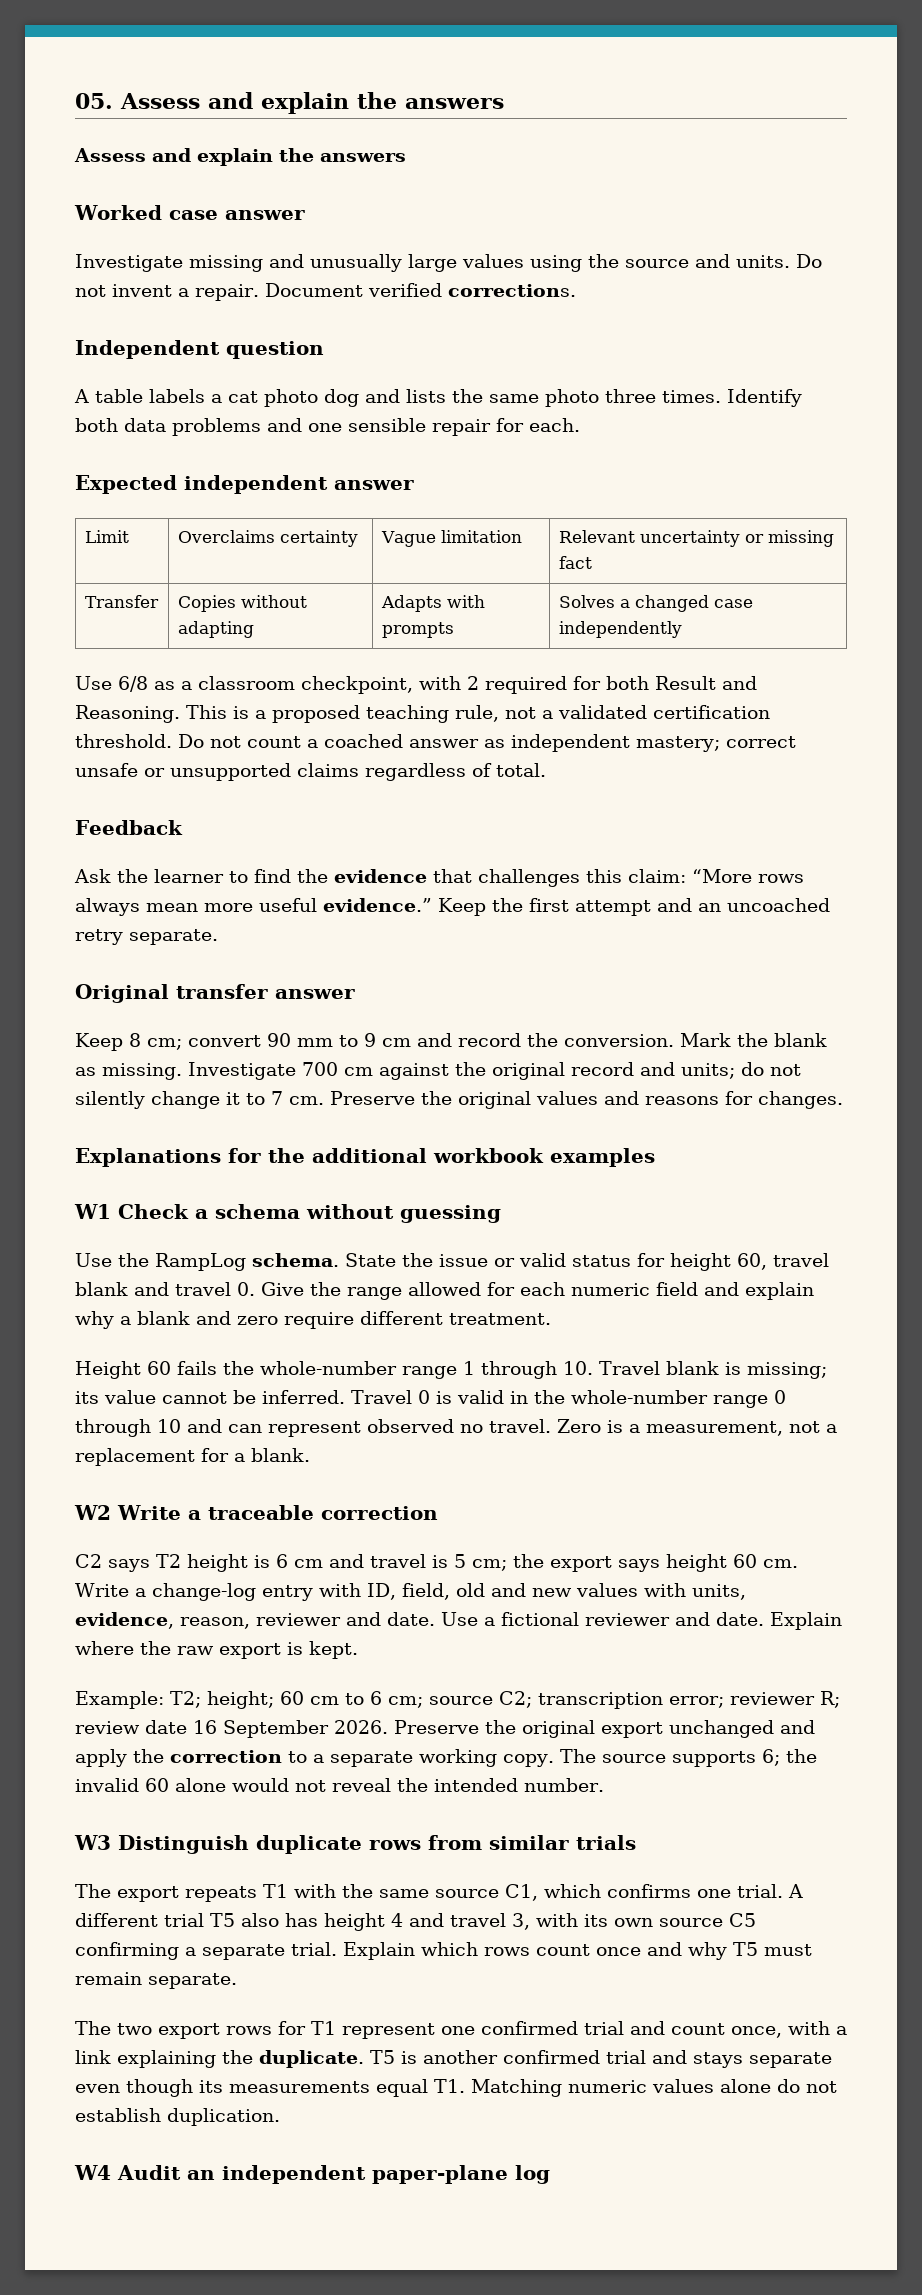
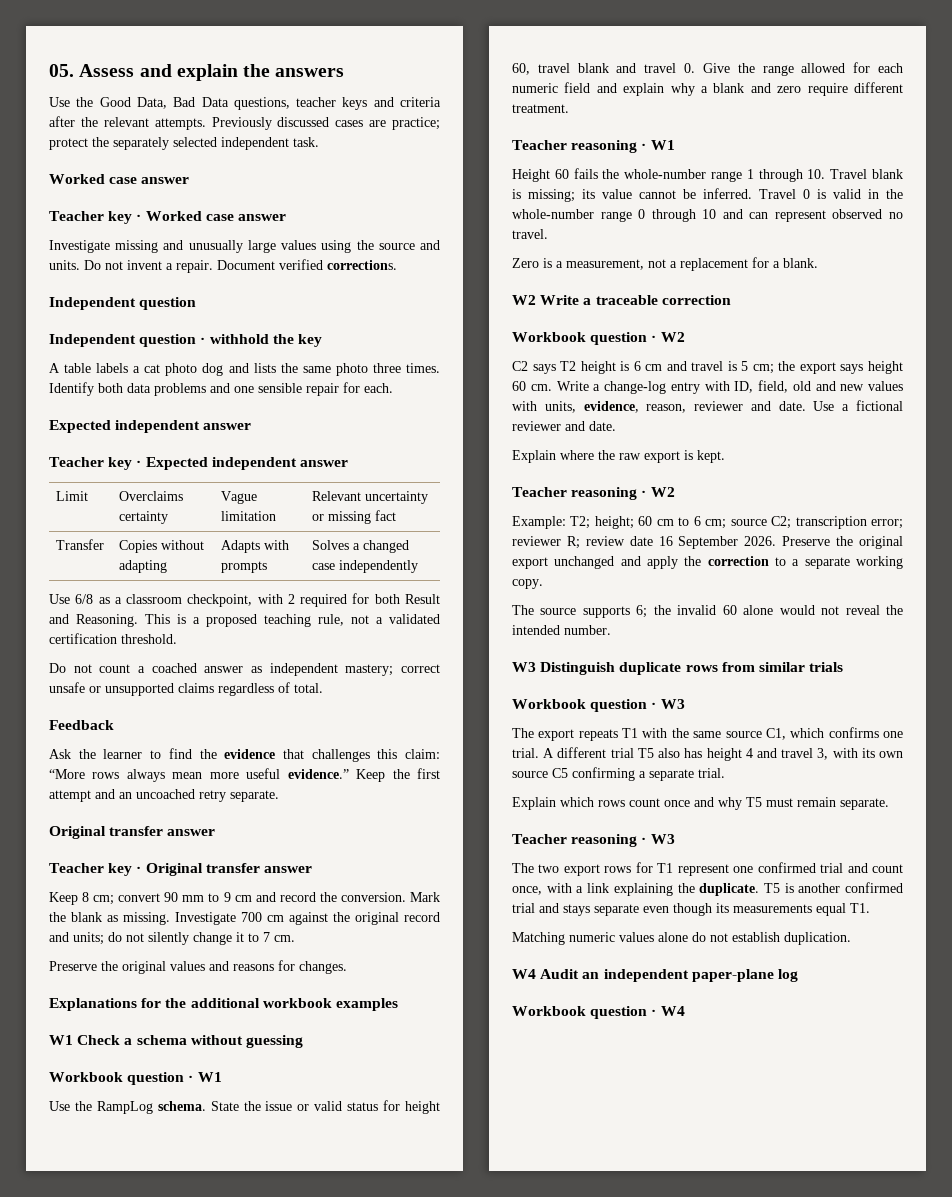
  05. Assess and explain the answers
- Assess and explain the answers
+ Use the Good Data, Bad Data questions, teacher keys and criteria after the relevant attempts. Previously discussed cases are practice; protect the separately selected independent task.
  Worked case answer
+ Teacher key · Worked case answer
+ Independent question · withhold the key
+ Teacher key · Expected independent answer
- This is a proposed teaching rule, not a validated certification threshold. Do not count a coached answer as independent mastery; correct unsafe or unsupported claims regardless of total.
+ This is a proposed teaching rule, not a validated certification threshold.
+ Do not count a coached answer as independent mastery; correct unsafe or unsupported claims regardless of total.
+ Teacher key · Original transfer answer
- Investigate 700 cm against the original record and units; do not silently change it to 7 cm. Preserve the original values and reasons for changes.
+ Investigate 700 cm against the original record and units; do not silently change it to 7 cm.
+ Preserve the original values and reasons for changes.
+ Workbook question · W1
+ Teacher reasoning · W1
- Travel 0 is valid in the whole-number range 0 through 10 and can represent observed no travel. Zero is a measurement, not a replacement for a blank.
+ Travel 0 is valid in the whole-number range 0 through 10 and can represent observed no travel.
+ Zero is a measurement, not a replacement for a blank.
+ Workbook question · W2
- Use a fictional reviewer and date. Explain where the raw export is kept.
+ Use a fictional reviewer and date.
+ Explain where the raw export is kept.
+ Teacher reasoning · W2
- Preserve the original export unchanged and apply the correction to a separate working copy. The source supports 6; the invalid 60 alone would not reveal the intended number.
+ Preserve the original export unchanged and apply the correction to a separate working copy.
+ The source supports 6; the invalid 60 alone would not reveal the intended number.
+ Workbook question · W3
- A different trial T5 also has height 4 and travel 3, with its own source C5 confirming a separate trial. Explain which rows count once and why T5 must remain separate.
+ A different trial T5 also has height 4 and travel 3, with its own source C5 confirming a separate trial.
+ Explain which rows count once and why T5 must remain separate.
+ Teacher reasoning · W3
- T5 is another confirmed trial and stays separate even though its measurements equal T1. Matching numeric values alone do not establish duplication.
+ T5 is another confirmed trial and stays separate even though its measurements equal T1.
+ Matching numeric values alone do not establish duplication.
+ Workbook question · W4

